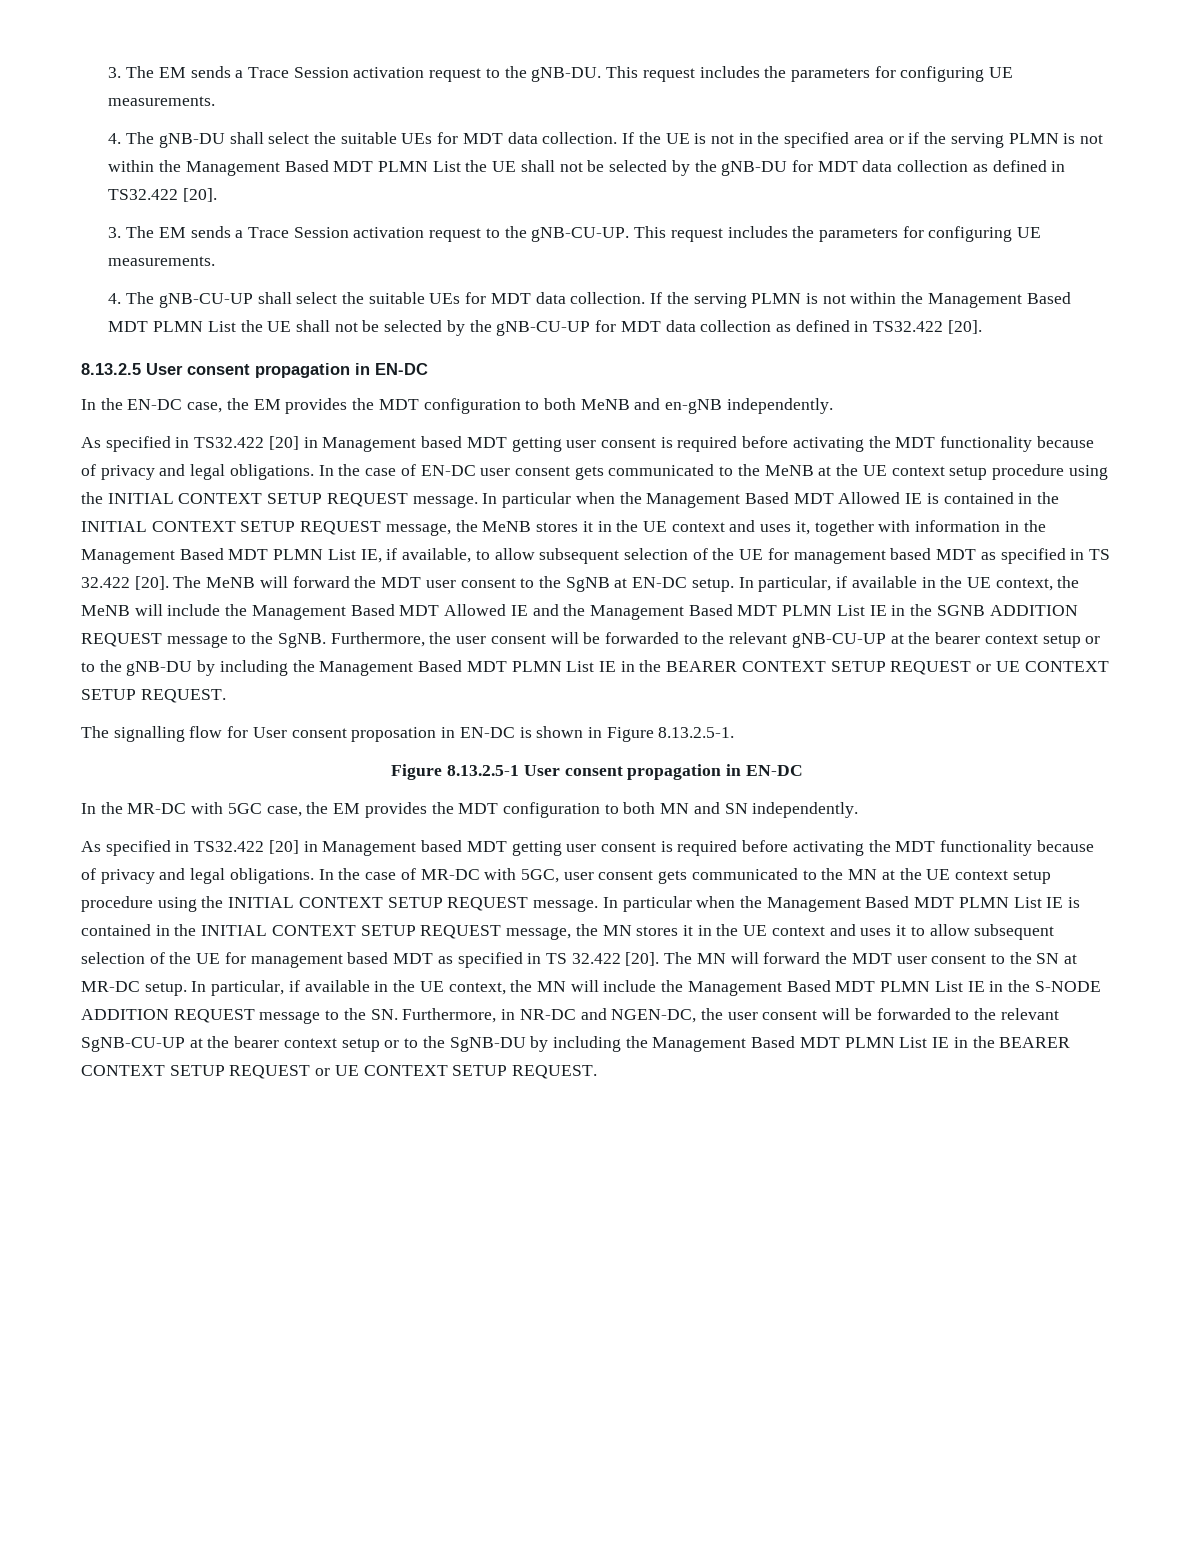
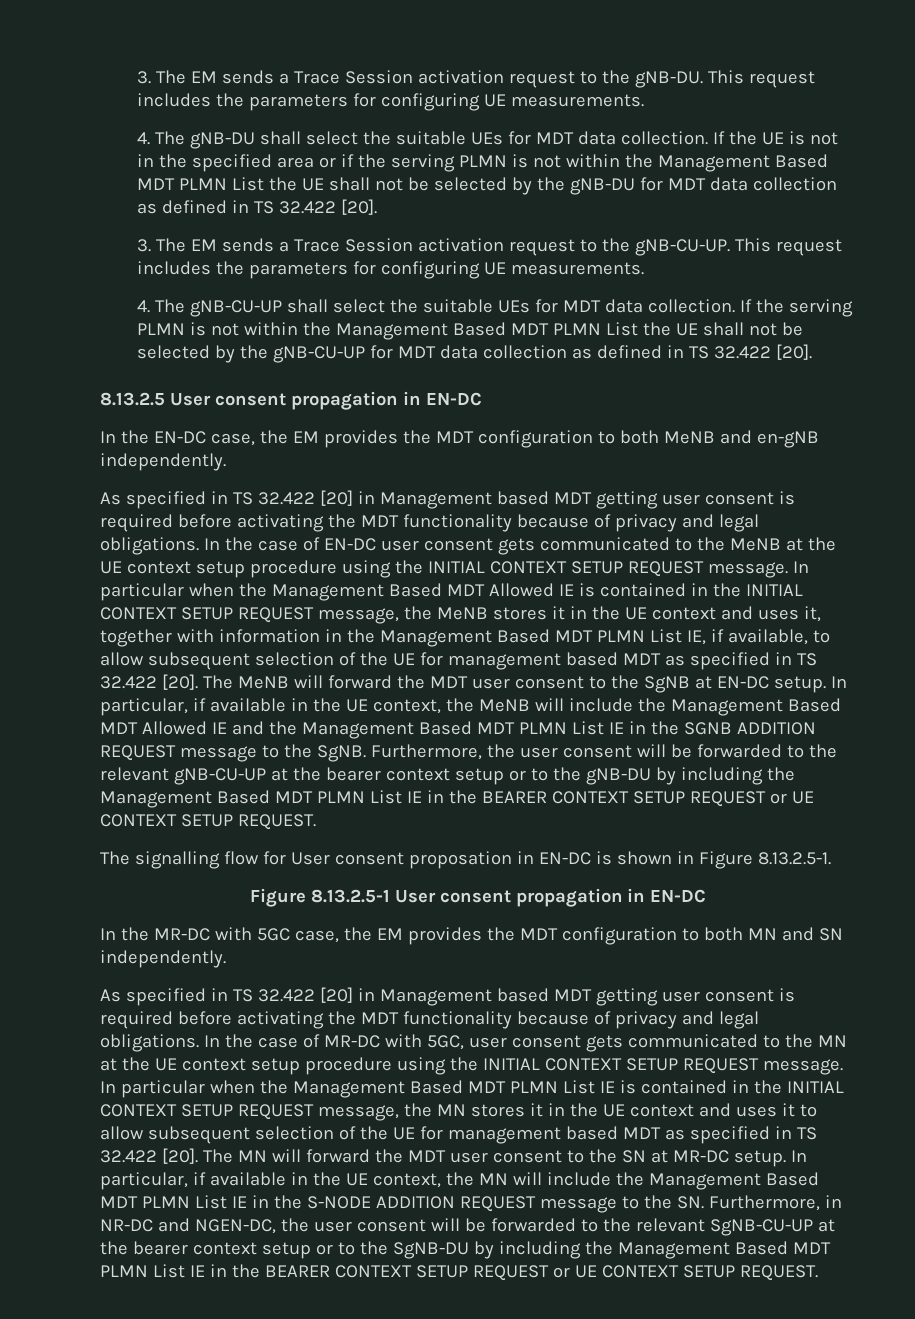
- If the UE is not in the specified area or if the serving PLMN is not within the Management Based MDT PLMN List the UE shall not be selected by the gNB-DU for MDT data collection as defined in TS32.422 [20].
+ If the UE is not in the specified area or if the serving PLMN is not within the Management Based MDT PLMN List the UE shall not be selected by the gNB-DU for MDT data collection as defined in TS 32.422 [20].
- If the serving PLMN is not within the Management Based MDT PLMN List the UE shall not be selected by the gNB-CU-UP for MDT data collection as defined in TS32.422 [20].
+ If the serving PLMN is not within the Management Based MDT PLMN List the UE shall not be selected by the gNB-CU-UP for MDT data collection as defined in TS 32.422 [20].
  In the EN-DC case, the EM provides the MDT configuration to both MeNB and en-gNB independently.
- As specified in TS32.422 [20] in Management based MDT getting user consent is required before activating the MDT functionality because of privacy and legal obligations.
+ As specified in TS 32.422 [20] in Management based MDT getting user consent is required before activating the MDT functionality because of privacy and legal obligations.
  In the MR-DC with 5GC case, the EM provides the MDT configuration to both MN and SN independently.
- As specified in TS32.422 [20] in Management based MDT getting user consent is required before activating the MDT functionality because of privacy and legal obligations.
+ As specified in TS 32.422 [20] in Management based MDT getting user consent is required before activating the MDT functionality because of privacy and legal obligations.

